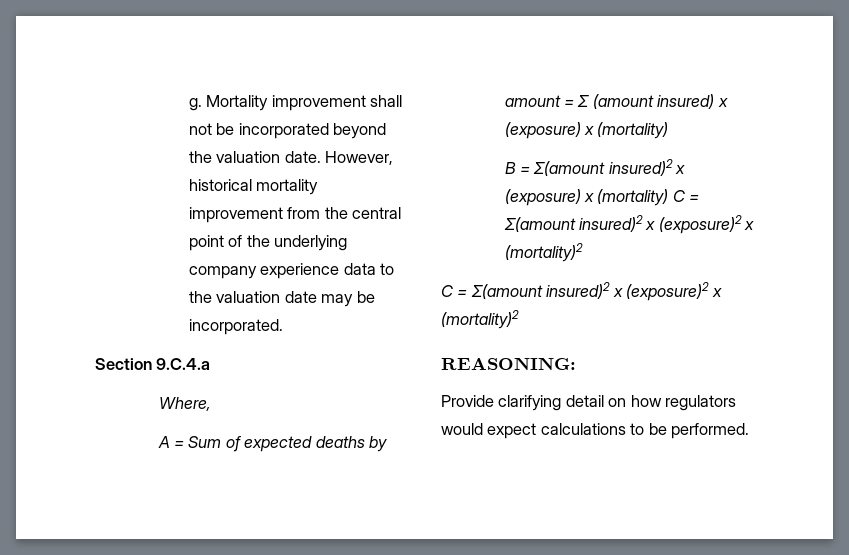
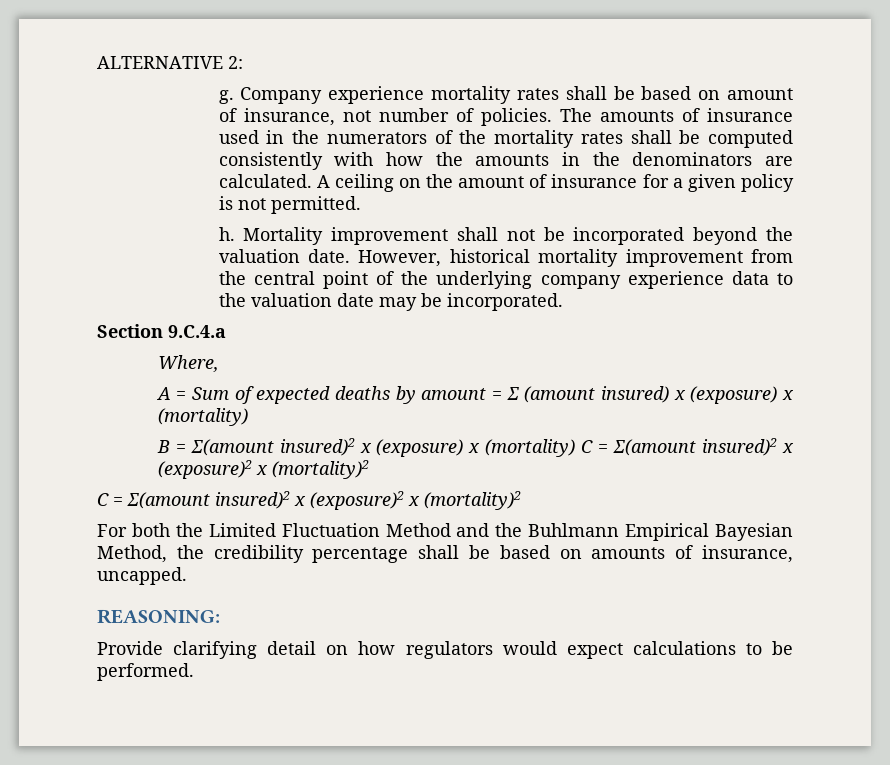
- g.
+ ALTERNATIVE 2:
+ g. Company experience mortality rates shall be based on amount of insurance, not number of policies. The amounts of insurance used in the numerators of the mortality rates shall be computed consistently with how the amounts in the denominators are calculated. A ceiling on the amount of insurance for a given policy is not permitted.
+ h.
+ For both the Limited Fluctuation Method and the Buhlmann Empirical Bayesian Method, the credibility percentage shall be based on amounts of insurance, uncapped.

